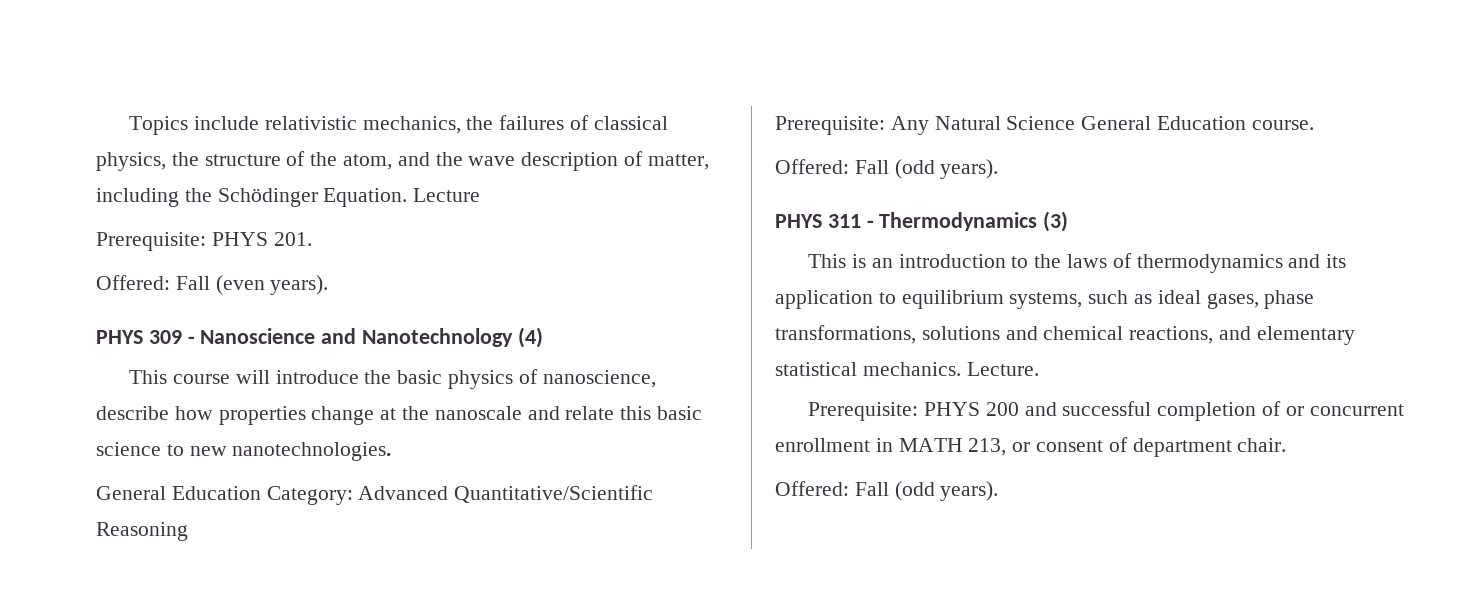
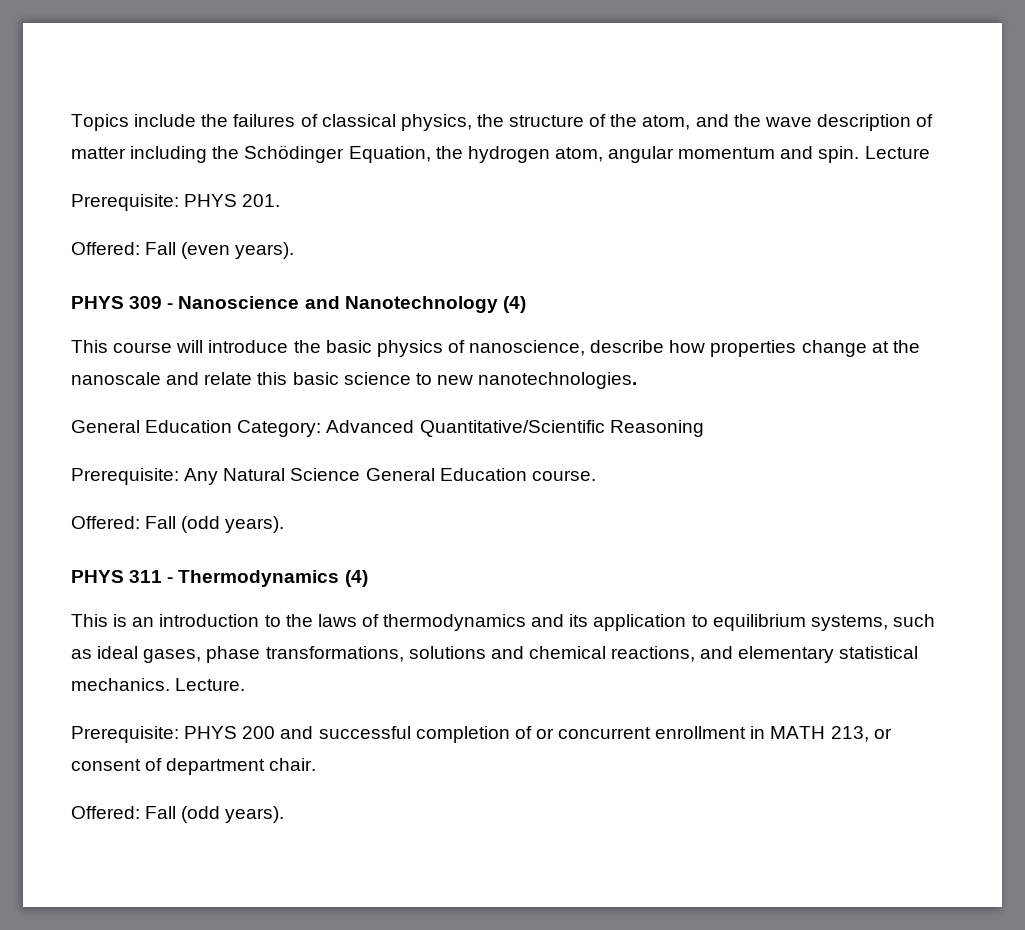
- Topics include relativistic mechanics, the failures of classical physics, the structure of the atom, and the wave description of matter, including the Schödinger Equation.
+ Topics include the failures of classical physics, the structure of the atom, and the wave description of matter including the Schödinger Equation, the hydrogen atom, angular momentum and spin.
- PHYS 311 - Thermodynamics (3)
+ PHYS 311 - Thermodynamics (4)

